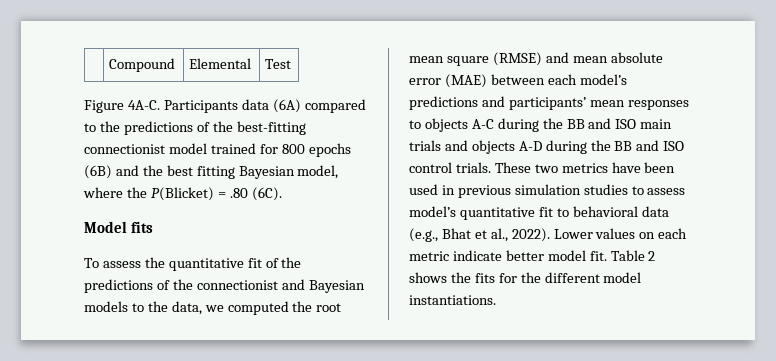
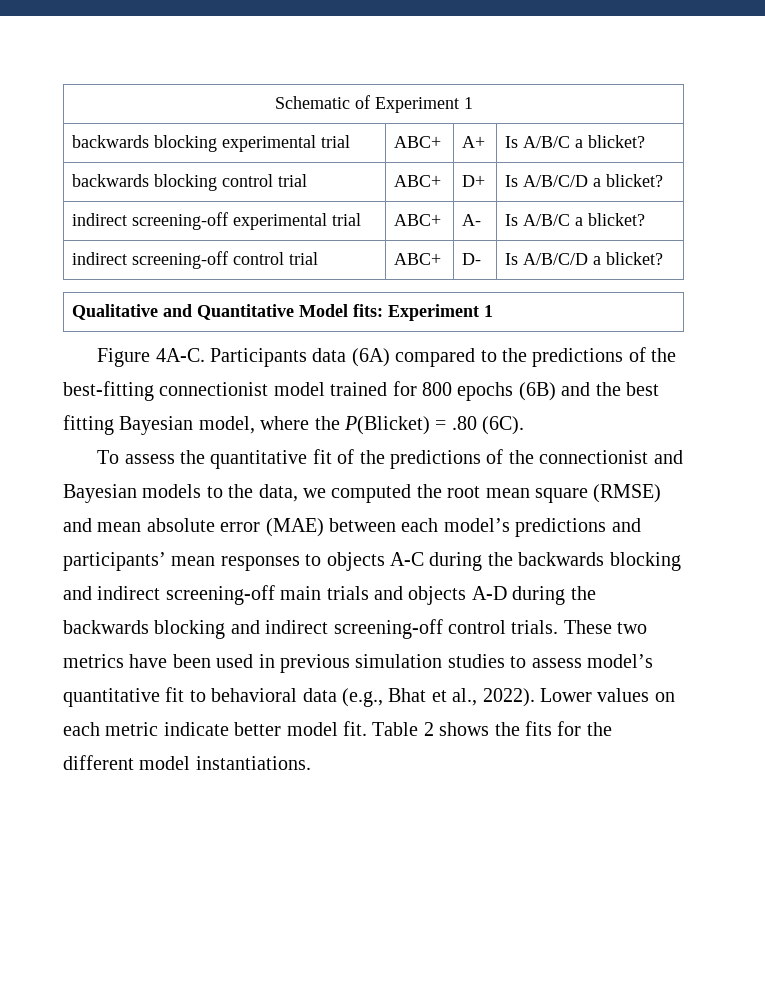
- | Compound | Elemental | Test
+ Schematic of Experiment 1
+ backwards blocking experimental trial | ABC+ | A+ | Is A/B/C a blicket?
+ backwards blocking control trial | ABC+ | D+ | Is A/B/C/D a blicket?
+ indirect screening-off experimental trial | ABC+ | A- | Is A/B/C a blicket?
+ indirect screening-off control trial | ABC+ | D- | Is A/B/C/D a blicket?
+ Qualitative and Quantitative Model fits: Experiment 1
- Model fits
- To assess the quantitative fit of the predictions of the connectionist and Bayesian models to the data, we computed the root mean square (RMSE) and mean absolute error (MAE) between each model’s predictions and participants’ mean responses to objects A-C during the BB and ISO main trials and objects A-D during the BB and ISO control trials.
+ To assess the quantitative fit of the predictions of the connectionist and Bayesian models to the data, we computed the root mean square (RMSE) and mean absolute error (MAE) between each model’s predictions and participants’ mean responses to objects A-C during the backwards blocking and indirect screening-off main trials and objects A-D during the backwards blocking and indirect screening-off control trials.

